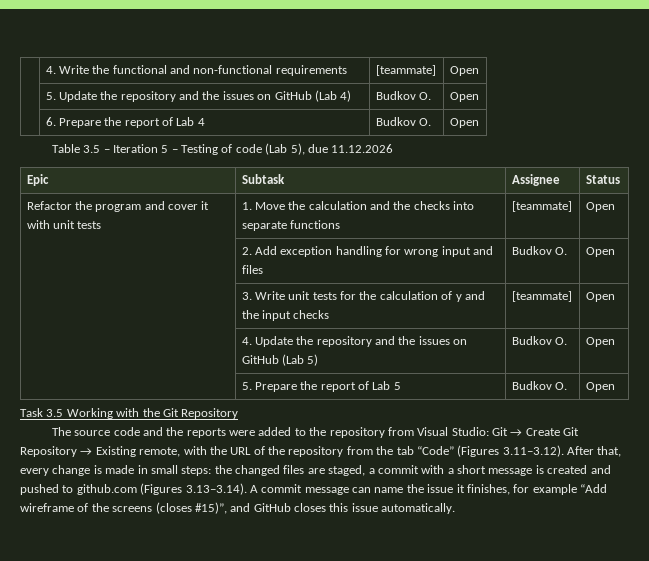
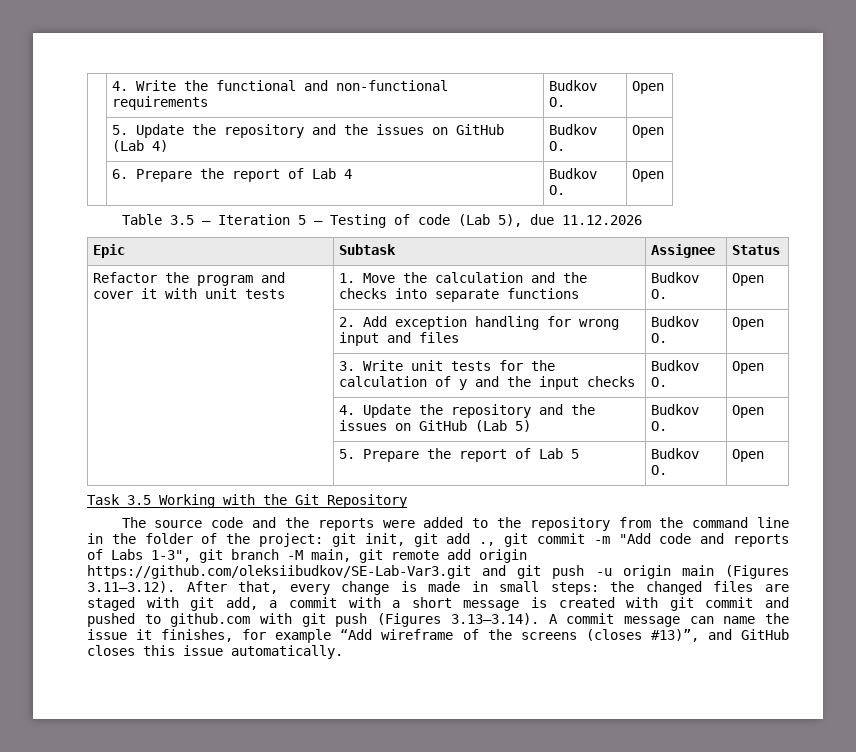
- | 4. Write the functional and non-functional requirements | [teammate] | Open
+ | 4. Write the functional and non-functional requirements | Budkov O. | Open
- Refactor the program and cover it with unit tests | 1. Move the calculation and the checks into separate functions | [teammate] | Open
+ Refactor the program and cover it with unit tests | 1. Move the calculation and the checks into separate functions | Budkov O. | Open
- | 3. Write unit tests for the calculation of y and the input checks | [teammate] | Open
+ | 3. Write unit tests for the calculation of y and the input checks | Budkov O. | Open
- The source code and the reports were added to the repository from Visual Studio: Git → Create Git Repository → Existing remote, with the URL of the repository from the tab “Code” (Figures 3.11–3.12). After that, every change is made in small steps:
+ The source code and the reports were added to the repository from the command line in the folder of the project: git init, git add ., git commit -m "Add code and reports of Labs 1-3", git branch -M main, git remote add origin https://github.com/oleksiibudkov/SE-Lab-Var3.git and git push -u origin main (Figures 3.11–3.12). After that, every change is made in small steps:
- the changed files are staged, a commit with a short message is created and pushed to github.com (Figures 3.13–3.14). A commit message can name the issue it finishes, for example “Add wireframe of the screens (closes #15)”, and GitHub closes this issue automatically.
+ the changed files are staged with git add, a commit with a short message is created with git commit and pushed to github.com with git push (Figures 3.13–3.14). A commit message can name the issue it finishes, for example “Add wireframe of the screens (closes #13)”, and GitHub closes this issue automatically.

